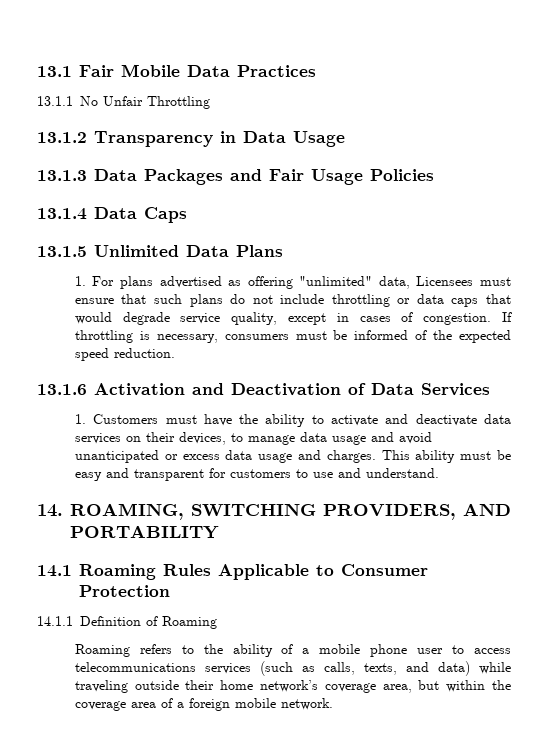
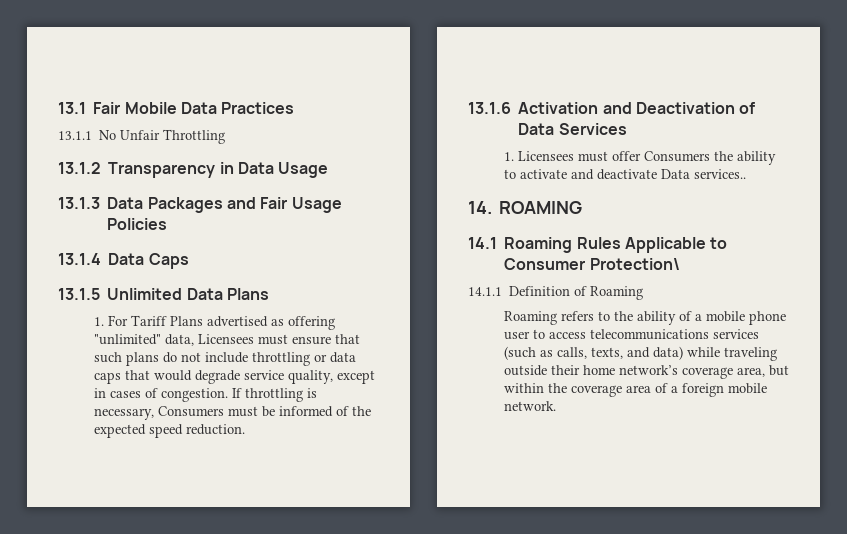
- 1. For plans advertised as offering "unlimited" data, Licensees must ensure that such plans do not include throttling or data caps that would degrade service quality, except in cases of congestion.
+ 1. For Tariff Plans advertised as offering "unlimited" data, Licensees must ensure that such plans do not include throttling or data caps that would degrade service quality, except in cases of congestion.
- If throttling is necessary, consumers must be informed of the expected speed reduction.
+ If throttling is necessary, Consumers must be informed of the expected speed reduction.
- 1. Customers must have the ability to activate and deactivate data services on their devices, to manage data usage and avoid unanticipated or excess data usage and charges. This ability must be easy and transparent for customers to use and understand.
- 14. ROAMING, SWITCHING PROVIDERS, AND PORTABILITY
+ 1. Licensees must offer Consumers the ability to activate and deactivate Data services..
+ 14. ROAMING
- 14.1 Roaming Rules Applicable to Consumer Protection
+ 14.1 Roaming Rules Applicable to Consumer Protection\

